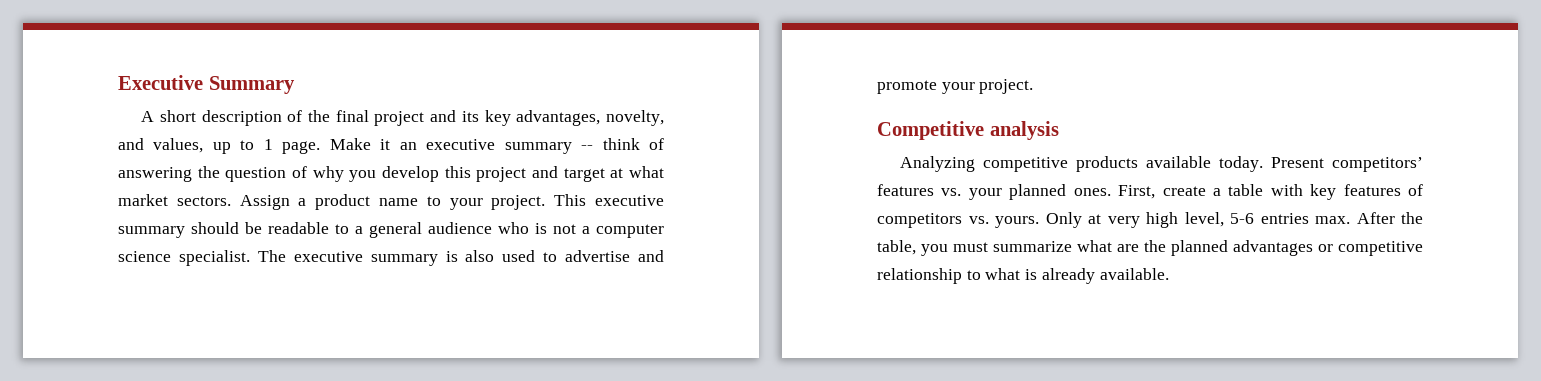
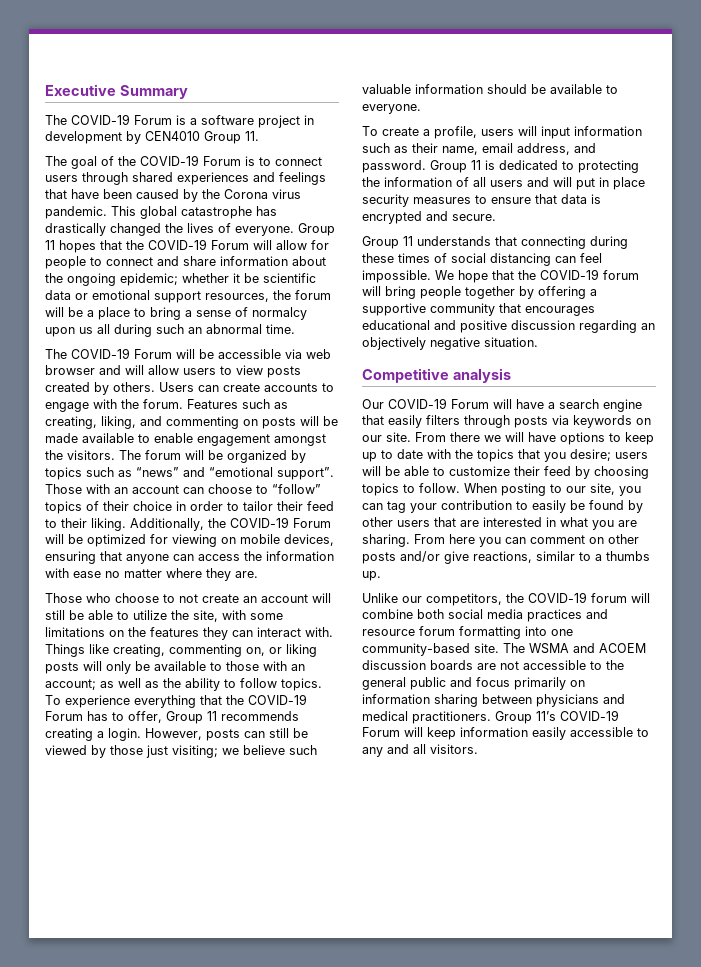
- A short description of the final project and its key advantages, novelty, and values, up to 1 page. Make it an executive summary -- think of answering the question of why you develop this project and target at what market sectors. Assign a product name to your project. This executive summary should be readable to a general audience who is not a computer science specialist. The executive summary is also used to advertise and promote your project.
+ The COVID-19 Forum is a software project in development by CEN4010 Group 11.
+ The goal of the COVID-19 Forum is to connect users through shared experiences and feelings that have been caused by the Corona virus pandemic. This global catastrophe has drastically changed the lives of everyone. Group 11 hopes that the COVID-19 Forum will allow for people to connect and share information about the ongoing epidemic; whether it be scientific data or emotional support resources, the forum will be a place to bring a sense of normalcy upon us all during such an abnormal time.
+ The COVID-19 Forum will be accessible via web browser and will allow users to view posts created by others. Users can create accounts to engage with the forum. Features such as creating, liking, and commenting on posts will be made available to enable engagement amongst the visitors. The forum will be organized by topics such as “news” and “emotional support”. Those with an account can choose to “follow” topics of their choice in order to tailor their feed to their liking. Additionally, the COVID-19 Forum will be optimized for viewing on mobile devices, ensuring that anyone can access the information with ease no matter where they are.
+ Those who choose to not create an account will still be able to utilize the site, with some limitations on the features they can interact with. Things like creating, commenting on, or liking posts will only be available to those with an account; as well as the ability to follow topics. To experience everything that the COVID-19 Forum has to offer, Group 11 recommends creating a login. However, posts can still be viewed by those just visiting; we believe such valuable information should be available to everyone.
+ To create a profile, users will input information such as their name, email address, and password. Group 11 is dedicated to protecting the information of all users and will put in place security measures to ensure that data is encrypted and secure.
+ Group 11 understands that connecting during these times of social distancing can feel impossible. We hope that the COVID-19 forum will bring people together by offering a supportive community that encourages educational and positive discussion regarding an objectively negative situation.
  Competitive analysis
- Analyzing competitive products available today. Present competitors’ features vs. your planned ones. First, create a table with key features of competitors vs. yours. Only at very high level, 5-6 entries max. After the table, you must summarize what are the planned advantages or competitive relationship to what is already available.
+ Our COVID-19 Forum will have a search engine that easily filters through posts via keywords on our site. From there we will have options to keep up to date with the topics that you desire; users will be able to customize their feed by choosing topics to follow. When posting to our site, you can tag your contribution to easily be found by other users that are interested in what you are sharing. From here you can comment on other posts and/or give reactions, similar to a thumbs up.
+ Unlike our competitors, the COVID-19 forum will combine both social media practices and resource forum formatting into one community-based site. The WSMA and ACOEM discussion boards are not accessible to the general public and focus primarily on information sharing between physicians and medical practitioners. Group 11’s COVID-19 Forum will keep information easily accessible to any and all visitors.

